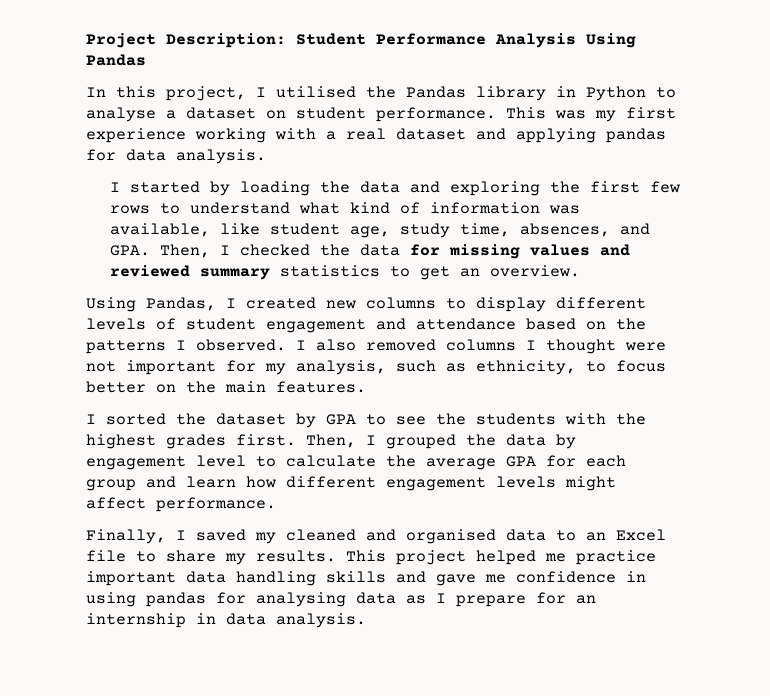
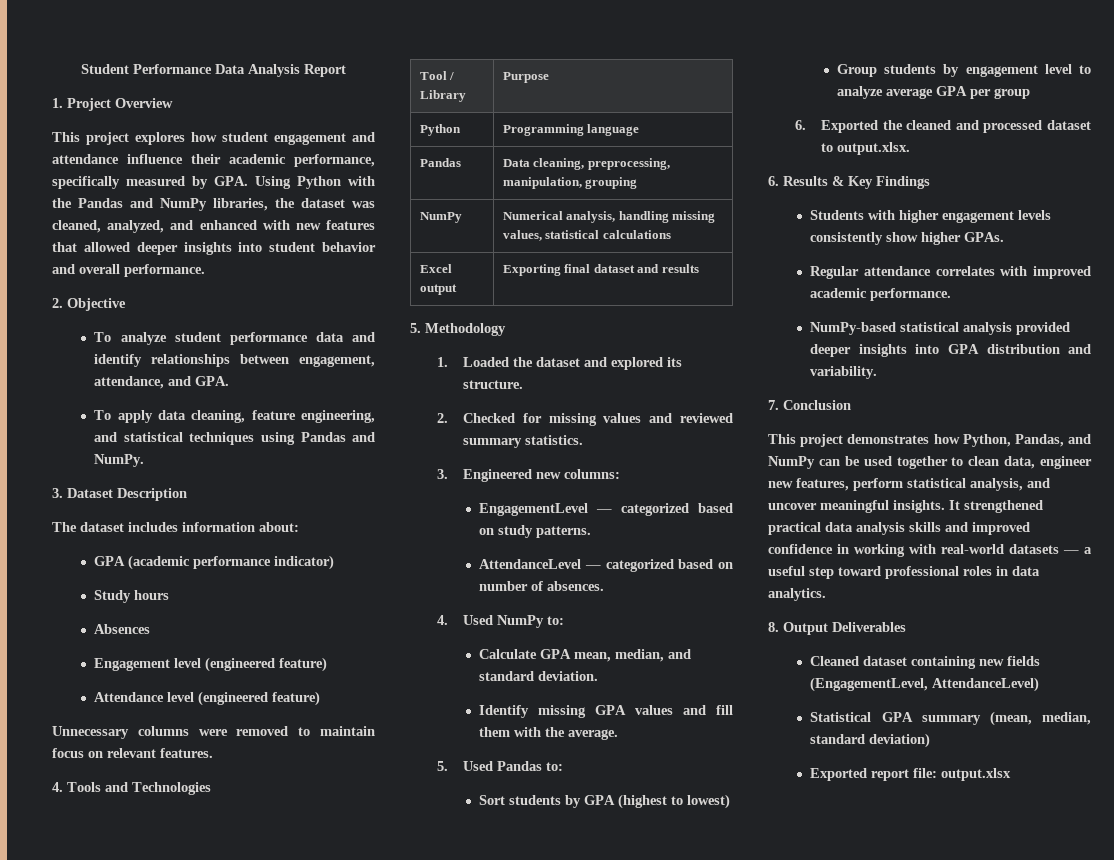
- Project Description: Student Performance Analysis Using Pandas
- In this project, I utilised the Pandas library in Python to analyse a dataset on student performance. This was my first experience working with a real dataset and applying pandas for data analysis.
- I started by loading the data and exploring the first few rows to understand what kind of information was available, like student age, study time, absences, and GPA. Then, I checked the data for missing values and reviewed summary statistics to get an overview.
- Using Pandas, I created new columns to display different levels of student engagement and attendance based on the patterns I observed. I also removed columns I thought were not important for my analysis, such as ethnicity, to focus better on the main features.
- I sorted the dataset by GPA to see the students with the highest grades first. Then, I grouped the data by engagement level to calculate the average GPA for each group and learn how different engagement levels might affect performance.
- Finally, I saved my cleaned and organised data to an Excel file to share my results. This project helped me practice important data handling skills and gave me confidence in using pandas for analysing data as I prepare for an internship in data analysis.
+ Student Performance Data Analysis Report
+ 1. Project Overview
+ This project explores how student engagement and attendance influence their academic performance, specifically measured by GPA. Using Python with the Pandas and NumPy libraries, the dataset was cleaned, analyzed, and enhanced with new features that allowed deeper insights into student behavior and overall performance.
+ 2. Objective
+ To analyze student performance data and identify relationships between engagement, attendance, and GPA.
+ To apply data cleaning, feature engineering, and statistical techniques using Pandas and NumPy.
+ 3. Dataset Description
+ The dataset includes information about:
+ GPA (academic performance indicator)
+ Study hours
+ Absences
+ Engagement level (engineered feature)
+ Attendance level (engineered feature)
+ Unnecessary columns were removed to maintain focus on relevant features.
+ 4. Tools and Technologies
+ Tool / Library | Purpose
+ Python | Programming language
+ Pandas | Data cleaning, preprocessing, manipulation, grouping
+ NumPy | Numerical analysis, handling missing values, statistical calculations
+ Excel output | Exporting final dataset and results
+ 5. Methodology
+ 1. Loaded the dataset and explored its structure.
+ 2. Checked for missing values and reviewed summary statistics.
+ 3. Engineered new columns:
+ EngagementLevel — categorized based on study patterns.
+ AttendanceLevel — categorized based on number of absences.
+ 4. Used NumPy to:
+ Calculate GPA mean, median, and standard deviation.
+ Identify missing GPA values and fill them with the average.
+ 5. Used Pandas to:
+ Sort students by GPA (highest to lowest)
+ Group students by engagement level to analyze average GPA per group
+ 6. Exported the cleaned and processed dataset to output.xlsx.
+ 6. Results & Key Findings
+ Students with higher engagement levels consistently show higher GPAs.
+ Regular attendance correlates with improved academic performance.
+ NumPy-based statistical analysis provided deeper insights into GPA distribution and variability.
+ 7. Conclusion
+ This project demonstrates how Python, Pandas, and NumPy can be used together to clean data, engineer new features, perform statistical analysis, and uncover meaningful insights. It strengthened practical data analysis skills and improved confidence in working with real-world datasets — a useful step toward professional roles in data analytics.
+ 8. Output Deliverables
+ Cleaned dataset containing new fields (EngagementLevel, AttendanceLevel)
+ Statistical GPA summary (mean, median, standard deviation)
+ Exported report file: output.xlsx

